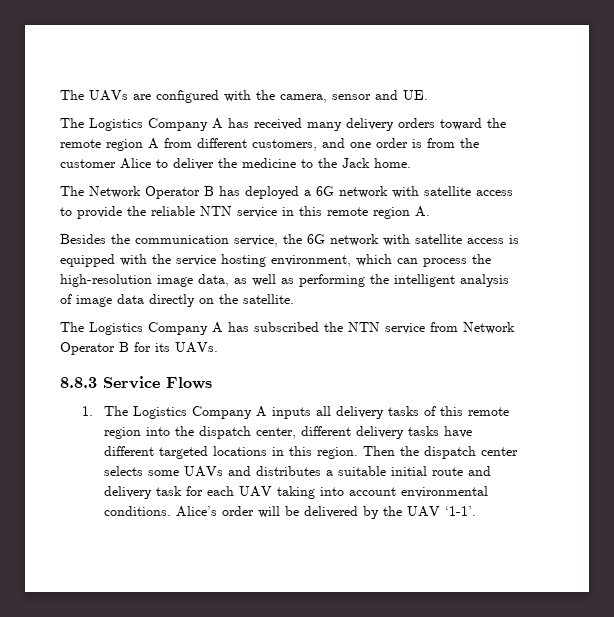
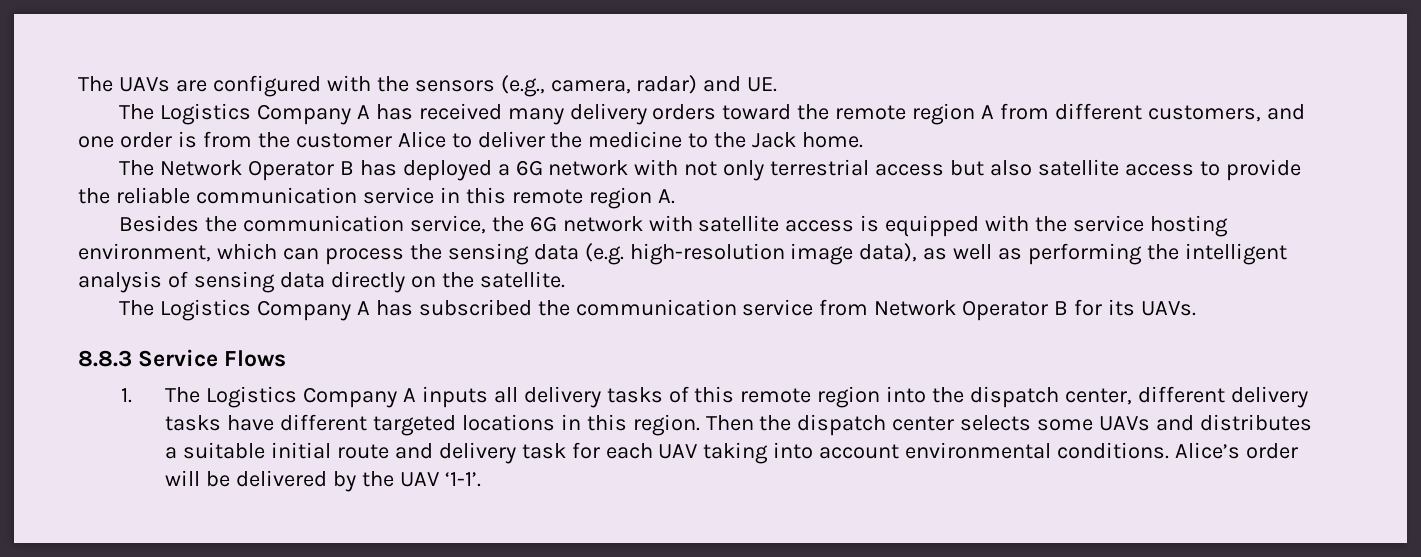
- The UAVs are configured with the camera, sensor and UE.
+ The UAVs are configured with the sensors (e.g., camera, radar) and UE.
- The Network Operator B has deployed a 6G network with satellite access to provide the reliable NTN service in this remote region A.
+ The Network Operator B has deployed a 6G network with not only terrestrial access but also satellite access to provide the reliable communication service in this remote region A.
- Besides the communication service, the 6G network with satellite access is equipped with the service hosting environment, which can process the high-resolution image data, as well as performing the intelligent analysis of image data directly on the satellite.
+ Besides the communication service, the 6G network with satellite access is equipped with the service hosting environment, which can process the sensing data (e.g. high-resolution image data), as well as performing the intelligent analysis of sensing data directly on the satellite.
- The Logistics Company A has subscribed the NTN service from Network Operator B for its UAVs.
+ The Logistics Company A has subscribed the communication service from Network Operator B for its UAVs.

